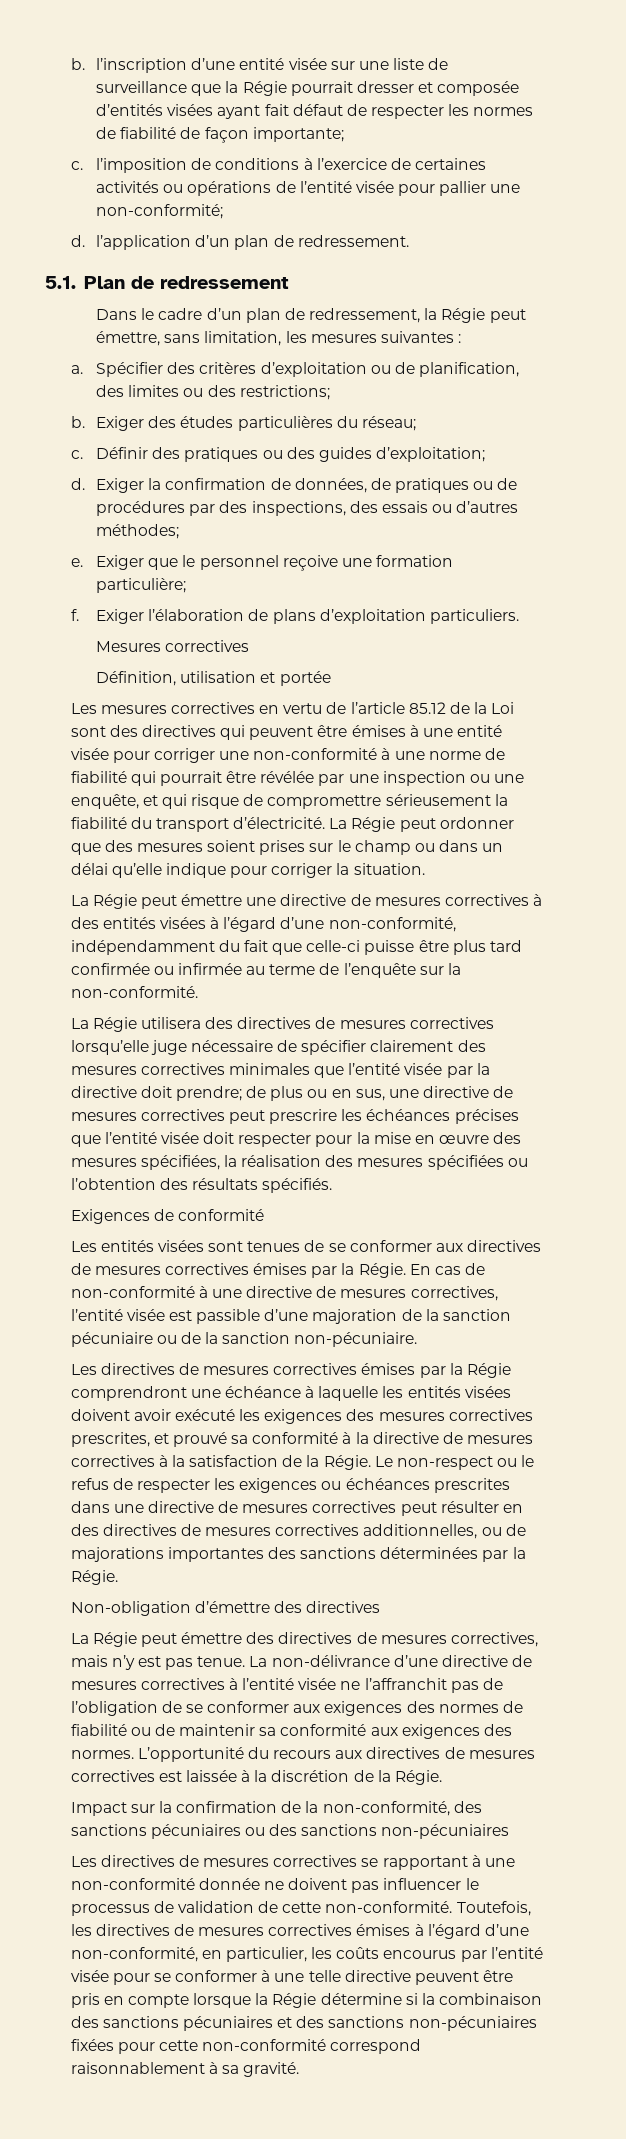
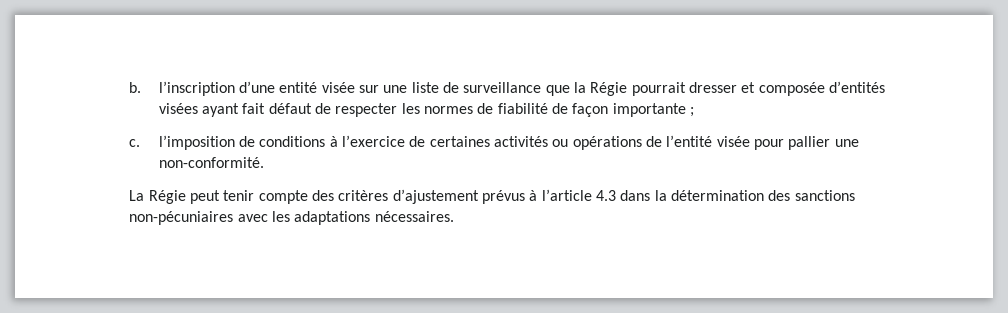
- b. l’inscription d’une entité visée sur une liste de surveillance que la Régie pourrait dresser et composée d’entités visées ayant fait défaut de respecter les normes de fiabilité de façon importante;
+ b. l’inscription d’une entité visée sur une liste de surveillance que la Régie pourrait dresser et composée d’entités visées ayant fait défaut de respecter les normes de fiabilité de façon importante ;
- c. l’imposition de conditions à l’exercice de certaines activités ou opérations de l’entité visée pour pallier une non-conformité;
- d. l’application d’un plan de redressement.
- 5.1. Plan de redressement
- Dans le cadre d’un plan de redressement, la Régie peut émettre, sans limitation, les mesures suivantes :
- a. Spécifier des critères d’exploitation ou de planification, des limites ou des restrictions;
- b. Exiger des études particulières du réseau;
- c. Définir des pratiques ou des guides d’exploitation;
- d. Exiger la confirmation de données, de pratiques ou de procédures par des inspections, des essais ou d’autres méthodes;
- e. Exiger que le personnel reçoive une formation particulière;
- f. Exiger l’élaboration de plans d’exploitation particuliers.
- Mesures correctives
- Définition, utilisation et portée
- Les mesures correctives en vertu de l’article 85.12 de la Loi sont des directives qui peuvent être émises à une entité visée pour corriger une non-conformité à une norme de fiabilité qui pourrait être révélée par une inspection ou une enquête, et qui risque de compromettre sérieusement la fiabilité du transport d’électricité. La Régie peut ordonner que des mesures soient prises sur le champ ou dans un délai qu’elle indique pour corriger la situation.
- La Régie peut émettre une directive de mesures correctives à des entités visées à l’égard d’une non-conformité, indépendamment du fait que celle-ci puisse être plus tard confirmée ou infirmée au terme de l’enquête sur la non-conformité.
- La Régie utilisera des directives de mesures correctives lorsqu’elle juge nécessaire de spécifier clairement des mesures correctives minimales que l’entité visée par la directive doit prendre; de plus ou en sus, une directive de mesures correctives peut prescrire les échéances précises que l’entité visée doit respecter pour la mise en œuvre des mesures spécifiées, la réalisation des mesures spécifiées ou l’obtention des résultats spécifiés.
- Exigences de conformité
- Les entités visées sont tenues de se conformer aux directives de mesures correctives émises par la Régie. En cas de non-conformité à une directive de mesures correctives, l’entité visée est passible d’une majoration de la sanction pécuniaire ou de la sanction non-pécuniaire.
- Les directives de mesures correctives émises par la Régie comprendront une échéance à laquelle les entités visées doivent avoir exécuté les exigences des mesures correctives prescrites, et prouvé sa conformité à la directive de mesures correctives à la satisfaction de la Régie. Le non-respect ou le refus de respecter les exigences ou échéances prescrites dans une directive de mesures correctives peut résulter en des directives de mesures correctives additionnelles, ou de majorations importantes des sanctions déterminées par la Régie.
- Non-obligation d’émettre des directives
- La Régie peut émettre des directives de mesures correctives, mais n’y est pas tenue. La non-délivrance d’une directive de mesures correctives à l’entité visée ne l’affranchit pas de l’obligation de se conformer aux exigences des normes de fiabilité ou de maintenir sa conformité aux exigences des normes. L’opportunité du recours aux directives de mesures correctives est laissée à la discrétion de la Régie.
- Impact sur la confirmation de la non-conformité, des sanctions pécuniaires ou des sanctions non-pécuniaires
- Les directives de mesures correctives se rapportant à une non-conformité donnée ne doivent pas influencer le processus de validation de cette non-conformité. Toutefois, les directives de mesures correctives émises à l’égard d’une non-conformité, en particulier, les coûts encourus par l’entité visée pour se conformer à une telle directive peuvent être pris en compte lorsque la Régie détermine si la combinaison des sanctions pécuniaires et des sanctions non-pécuniaires fixées pour cette non-conformité correspond raisonnablement à sa gravité.
+ c. l’imposition de conditions à l’exercice de certaines activités ou opérations de l’entité visée pour pallier une non-conformité.
+ La Régie peut tenir compte des critères d’ajustement prévus à l’article 4.3 dans la détermination des sanctions non-pécuniaires avec les adaptations nécessaires.

